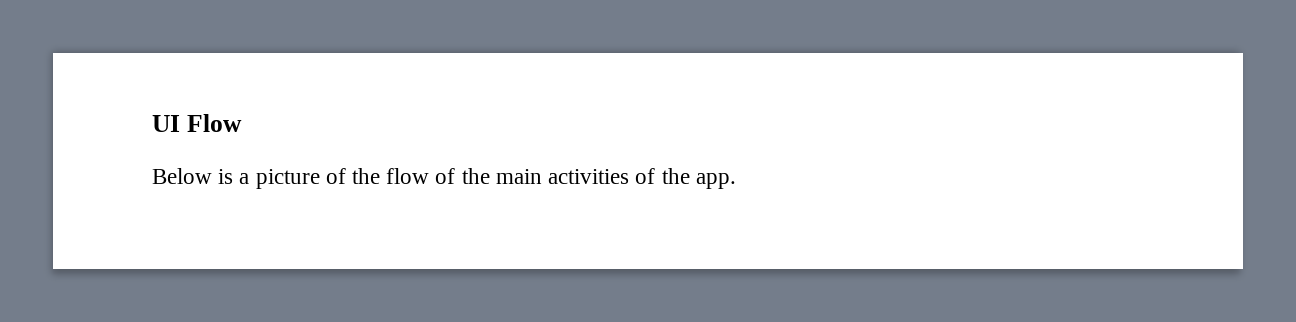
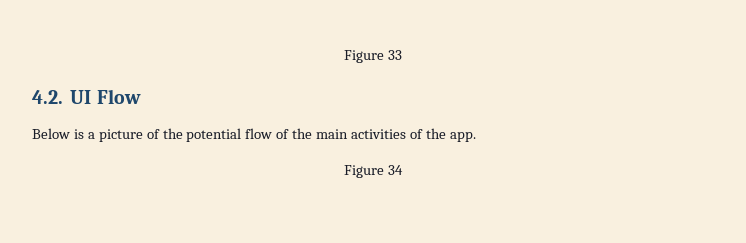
- UI Flow
+ Figure 33
+ 4.2. UI Flow
- Below is a picture of the flow of the main activities of the app.
+ Below is a picture of the potential flow of the main activities of the app.
+ Figure 34

